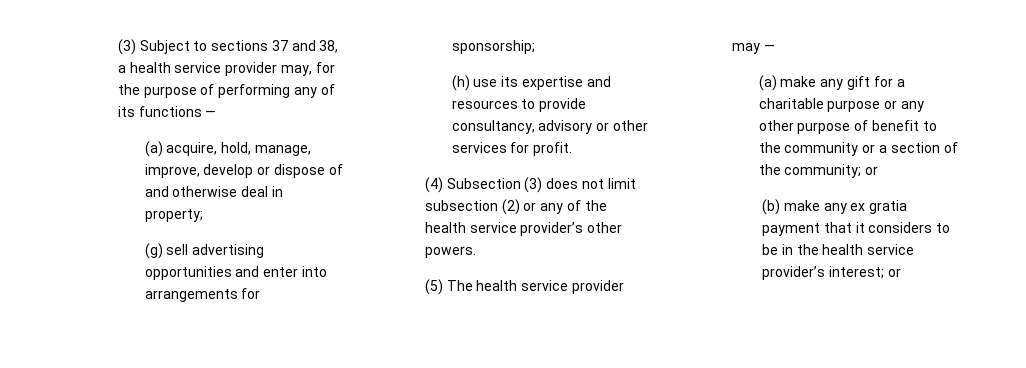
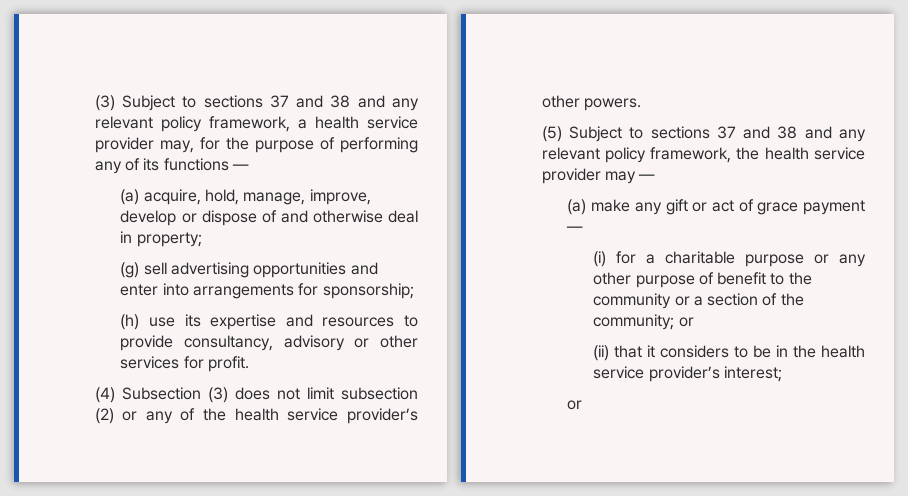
- (3) Subject to sections 37 and 38, a health service provider may, for the purpose of performing any of its functions —
+ (3) Subject to sections 37 and 38 and any relevant policy framework, a health service provider may, for the purpose of performing any of its functions —
- (5) The health service provider may —
+ (5) Subject to sections 37 and 38 and any relevant policy framework, the health service provider may —
- (a) make any gift for a charitable purpose or any other purpose of benefit to the community or a section of the community; or
+ (a) make any gift or act of grace payment —
+ (i) for a charitable purpose or any other purpose of benefit to the community or a section of the community; or
- (b) make any ex gratia payment that it considers to be in the health service provider’s interest; or
+ (ii) that it considers to be in the health service provider’s interest;
+ or

